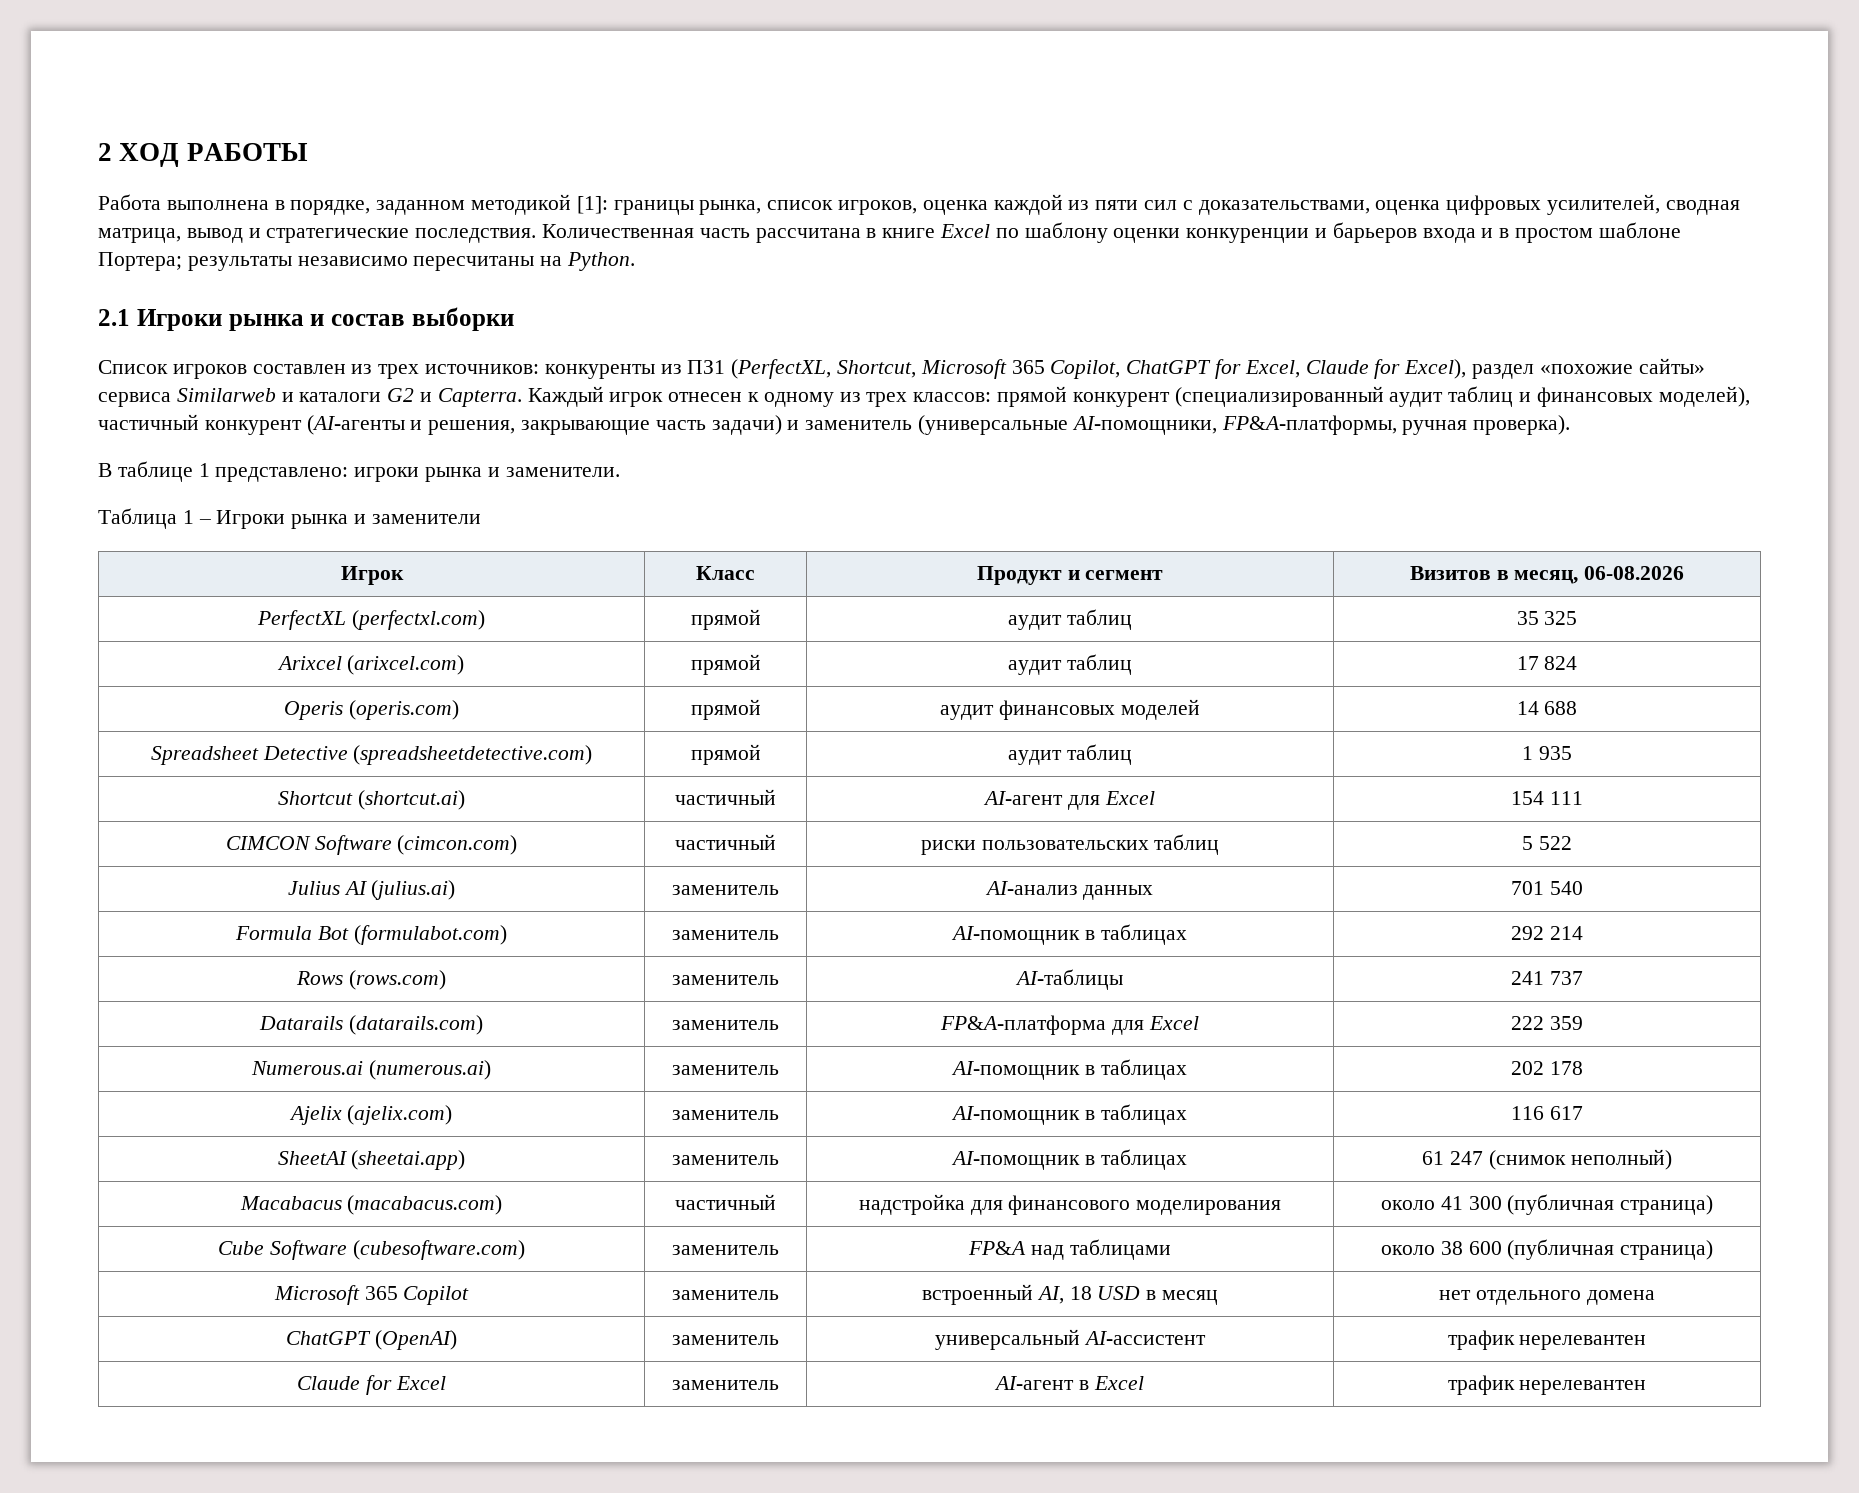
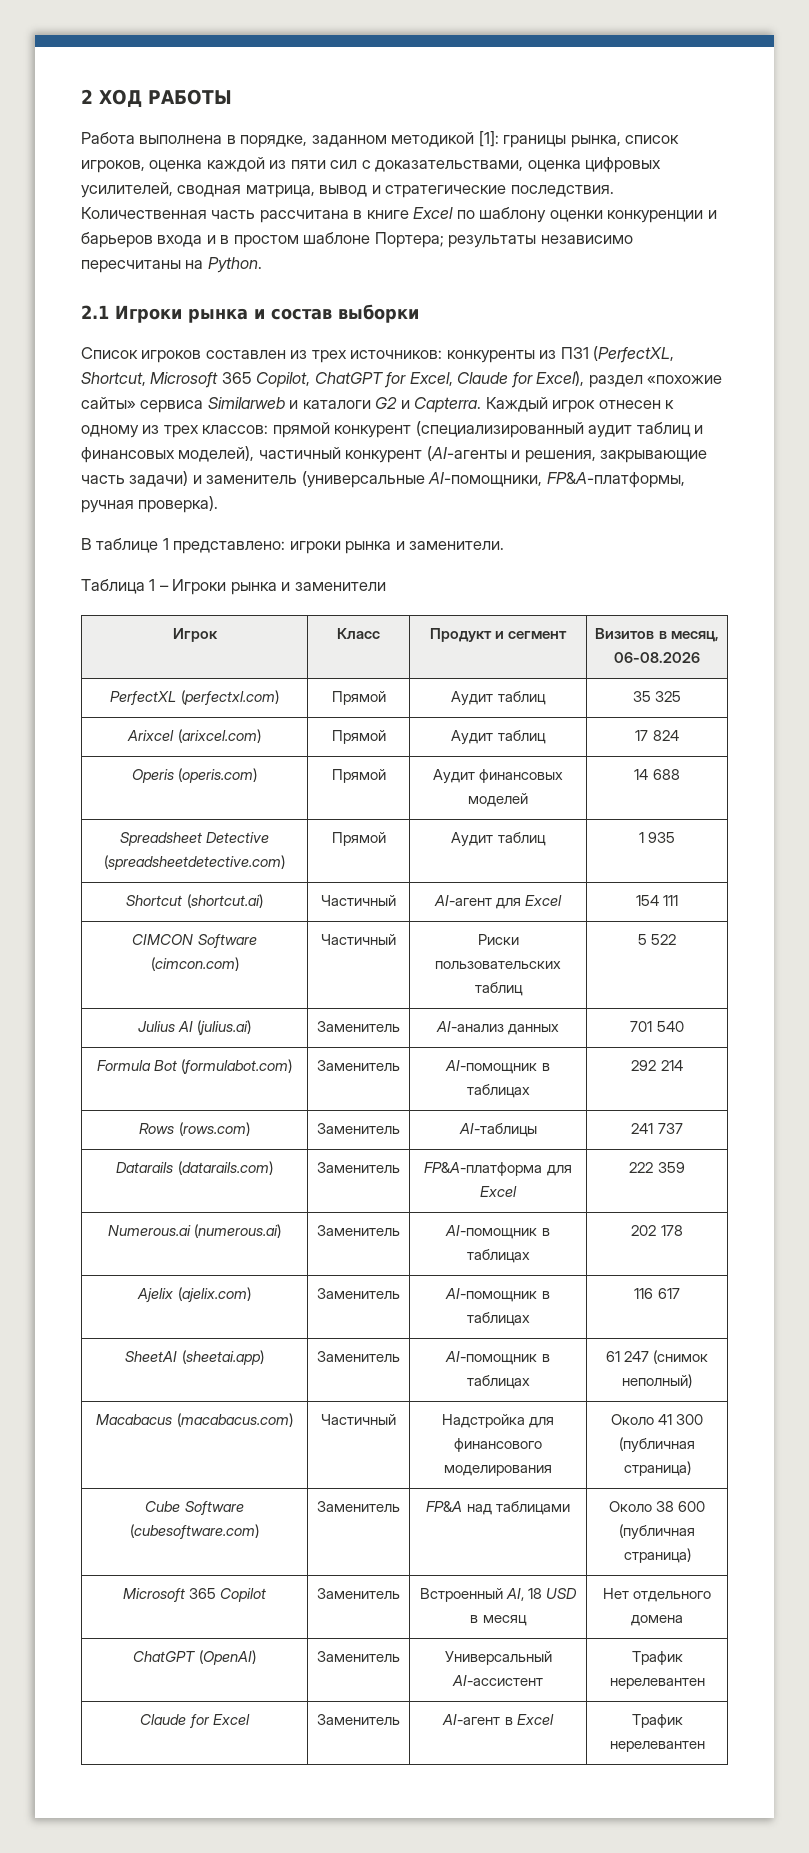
- PerfectXL (perfectxl.com) | прямой | аудит таблиц | 35 325
+ PerfectXL (perfectxl.com) | Прямой | Аудит таблиц | 35 325
- Arixcel (arixcel.com) | прямой | аудит таблиц | 17 824
+ Arixcel (arixcel.com) | Прямой | Аудит таблиц | 17 824
- Operis (operis.com) | прямой | аудит финансовых моделей | 14 688
+ Operis (operis.com) | Прямой | Аудит финансовых моделей | 14 688
- Spreadsheet Detective (spreadsheetdetective.com) | прямой | аудит таблиц | 1 935
+ Spreadsheet Detective (spreadsheetdetective.com) | Прямой | Аудит таблиц | 1 935
- Shortcut (shortcut.ai) | частичный | AI-агент для Excel | 154 111
+ Shortcut (shortcut.ai) | Частичный | AI-агент для Excel | 154 111
- CIMCON Software (cimcon.com) | частичный | риски пользовательских таблиц | 5 522
+ CIMCON Software (cimcon.com) | Частичный | Риски пользовательских таблиц | 5 522
- Julius AI (julius.ai) | заменитель | AI-анализ данных | 701 540
+ Julius AI (julius.ai) | Заменитель | AI-анализ данных | 701 540
- Formula Bot (formulabot.com) | заменитель | AI-помощник в таблицах | 292 214
+ Formula Bot (formulabot.com) | Заменитель | AI-помощник в таблицах | 292 214
- Rows (rows.com) | заменитель | AI-таблицы | 241 737
+ Rows (rows.com) | Заменитель | AI-таблицы | 241 737
- Datarails (datarails.com) | заменитель | FP&A-платформа для Excel | 222 359
+ Datarails (datarails.com) | Заменитель | FP&A-платформа для Excel | 222 359
- Numerous.ai (numerous.ai) | заменитель | AI-помощник в таблицах | 202 178
+ Numerous.ai (numerous.ai) | Заменитель | AI-помощник в таблицах | 202 178
- Ajelix (ajelix.com) | заменитель | AI-помощник в таблицах | 116 617
+ Ajelix (ajelix.com) | Заменитель | AI-помощник в таблицах | 116 617
- SheetAI (sheetai.app) | заменитель | AI-помощник в таблицах | 61 247 (снимок неполный)
+ SheetAI (sheetai.app) | Заменитель | AI-помощник в таблицах | 61 247 (снимок неполный)
- Macabacus (macabacus.com) | частичный | надстройка для финансового моделирования | около 41 300 (публичная страница)
+ Macabacus (macabacus.com) | Частичный | Надстройка для финансового моделирования | Около 41 300 (публичная страница)
- Cube Software (cubesoftware.com) | заменитель | FP&A над таблицами | около 38 600 (публичная страница)
+ Cube Software (cubesoftware.com) | Заменитель | FP&A над таблицами | Около 38 600 (публичная страница)
- Microsoft 365 Copilot | заменитель | встроенный AI, 18 USD в месяц | нет отдельного домена
+ Microsoft 365 Copilot | Заменитель | Встроенный AI, 18 USD в месяц | Нет отдельного домена
- ChatGPT (OpenAI) | заменитель | универсальный AI-ассистент | трафик нерелевантен
+ ChatGPT (OpenAI) | Заменитель | Универсальный AI-ассистент | Трафик нерелевантен
- Claude for Excel | заменитель | AI-агент в Excel | трафик нерелевантен
+ Claude for Excel | Заменитель | AI-агент в Excel | Трафик нерелевантен

